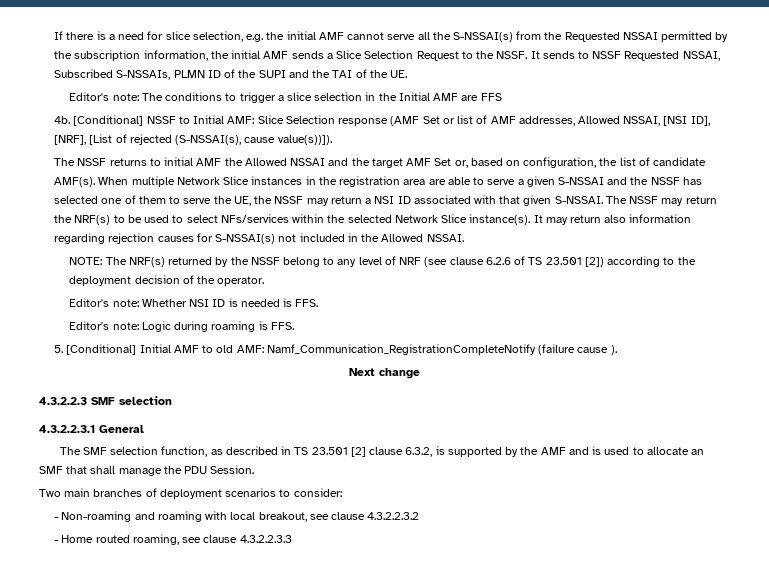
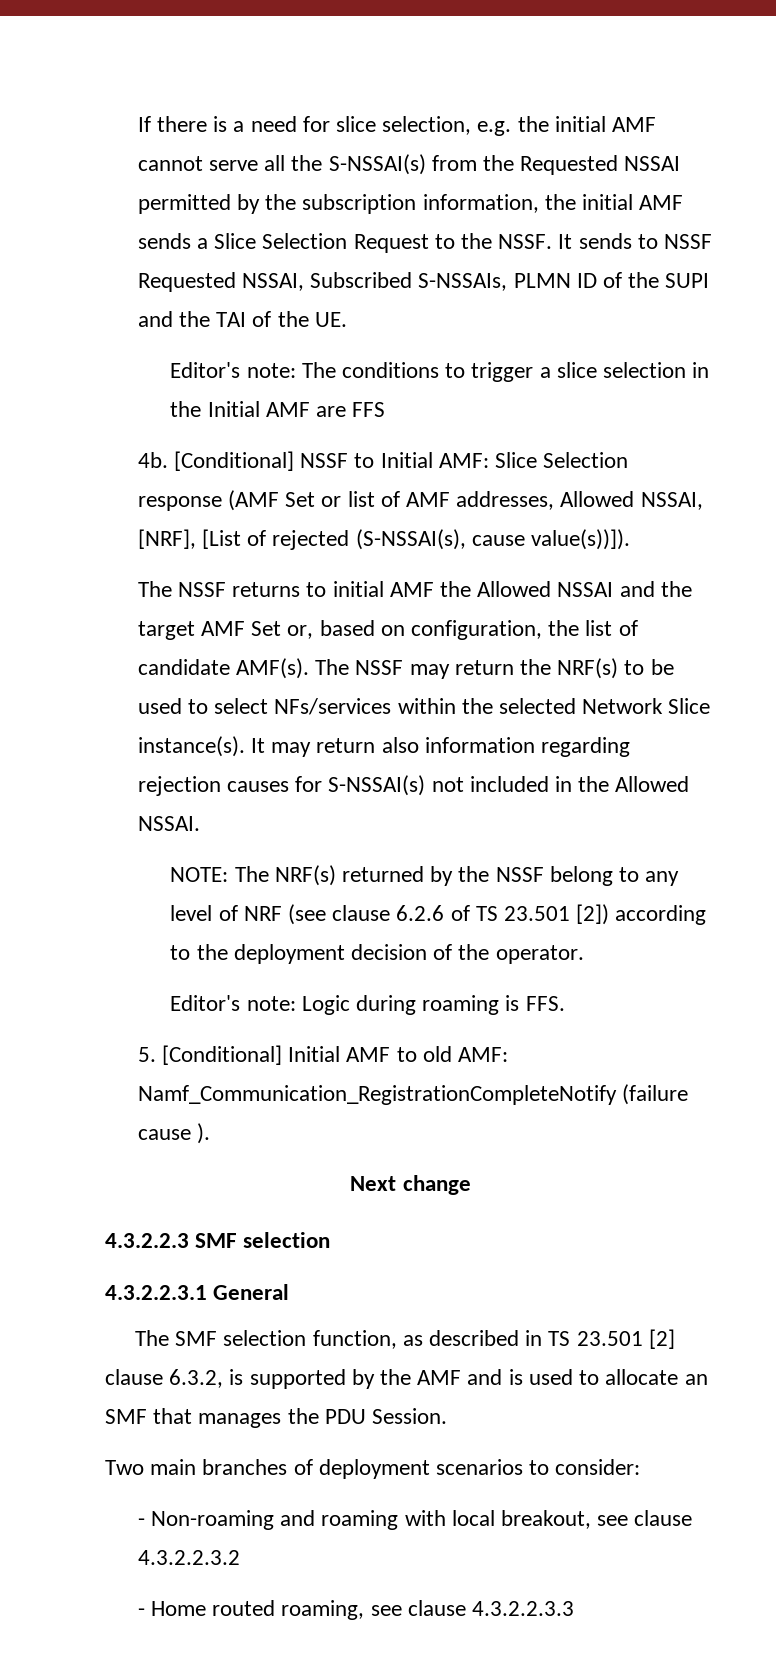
- [Conditional] NSSF to Initial AMF: Slice Selection response (AMF Set or list of AMF addresses, Allowed NSSAI, [NSI ID], [NRF], [List of rejected (S-NSSAI(s), cause value(s))]).
+ [Conditional] NSSF to Initial AMF: Slice Selection response (AMF Set or list of AMF addresses, Allowed NSSAI, [NRF], [List of rejected (S-NSSAI(s), cause value(s))]).
- When multiple Network Slice instances in the registration area are able to serve a given S-NSSAI and the NSSF has selected one of them to serve the UE, the NSSF may return a NSI ID associated with that given S-NSSAI.
- Editor's note: Whether NSI ID is needed is FFS.
- The SMF selection function, as described in TS 23.501 [2] clause 6.3.2, is supported by the AMF and is used to allocate an SMF that shall manage the PDU Session.
+ The SMF selection function, as described in TS 23.501 [2] clause 6.3.2, is supported by the AMF and is used to allocate an SMF that manages the PDU Session.

